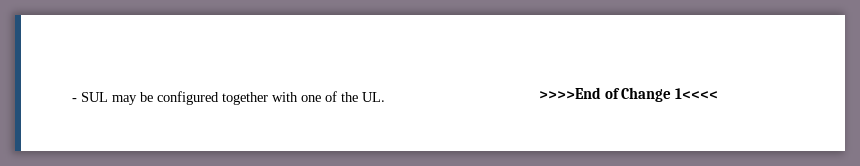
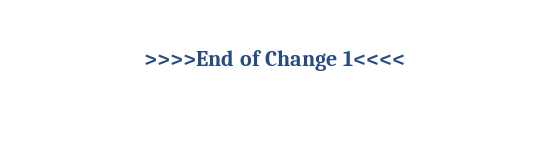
- - SUL may be configured together with one of the UL.

